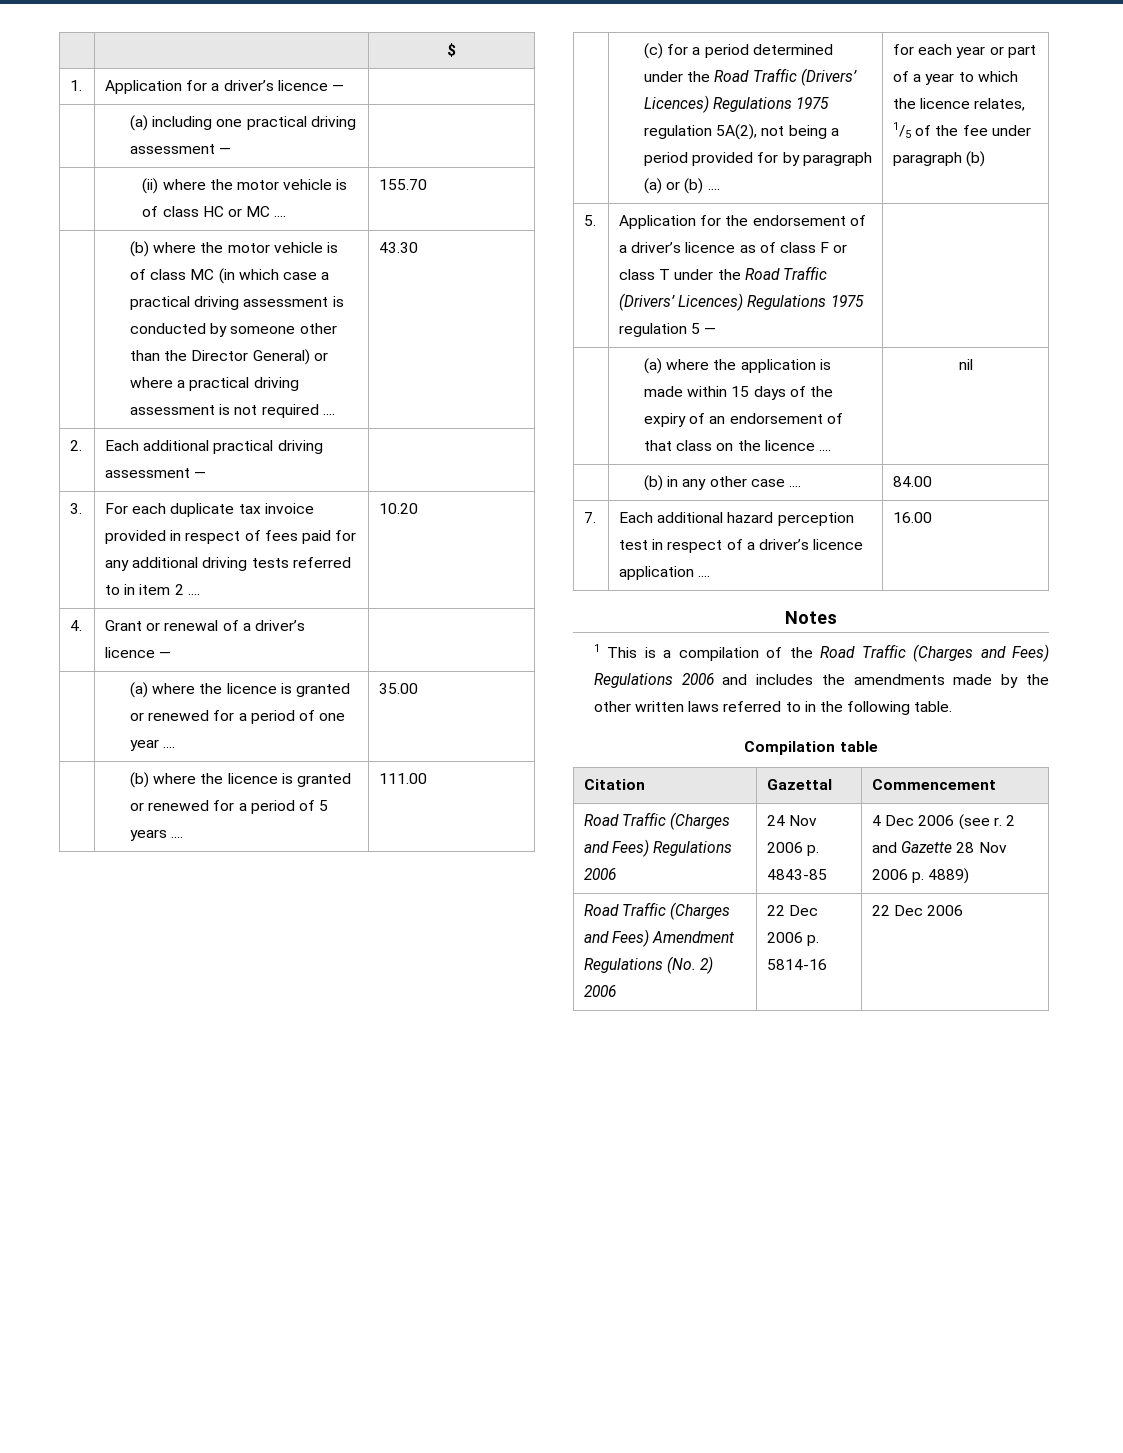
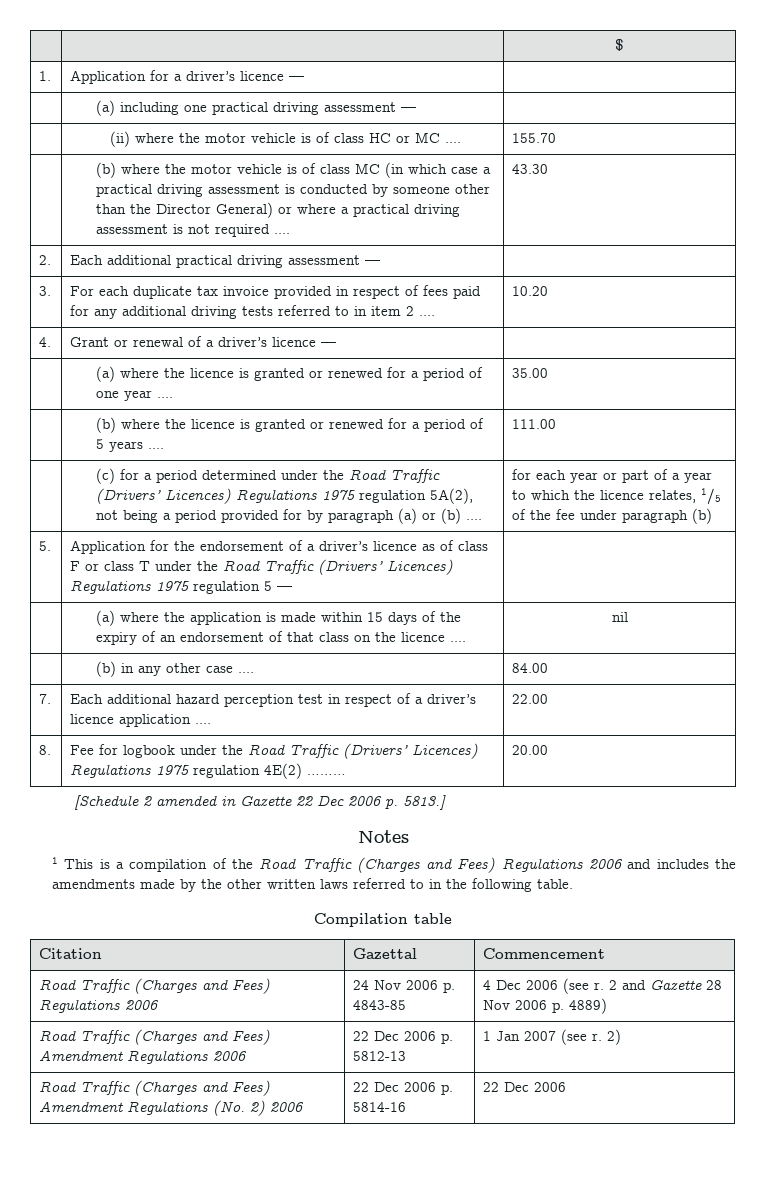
- 7. | Each additional hazard perception test in respect of a driver’s licence application .... | 16.00
+ 7. | Each additional hazard perception test in respect of a driver’s licence application .... | 22.00
+ 8. | Fee for logbook under the Road Traffic (Drivers’ Licences) Regulations 1975 regulation 4E(2) ……… | 20.00
+ [Schedule 2 amended in Gazette 22 Dec 2006 p. 5813.]
+ Road Traffic (Charges and Fees) Amendment Regulations 2006 | 22 Dec 2006 p. 5812-13 | 1 Jan 2007 (see r. 2)

